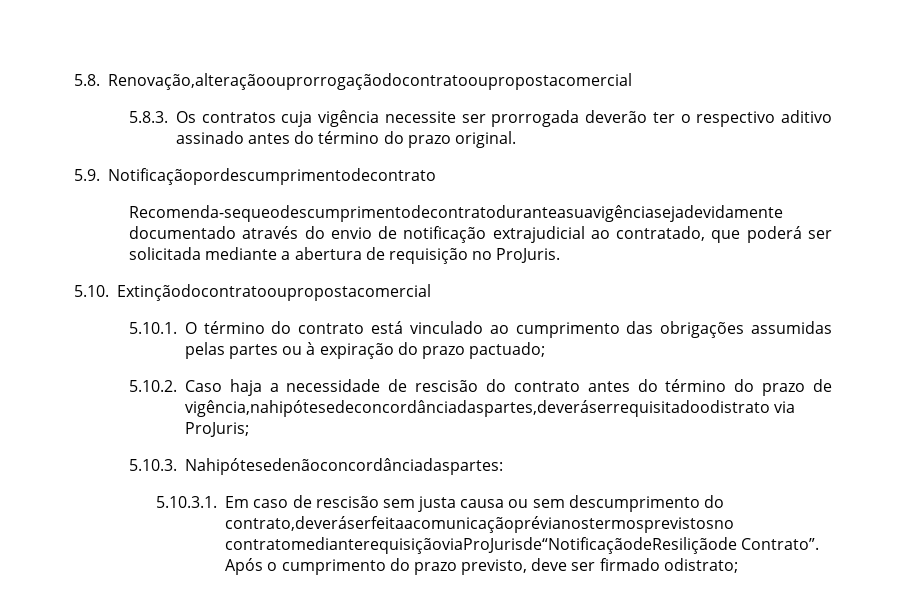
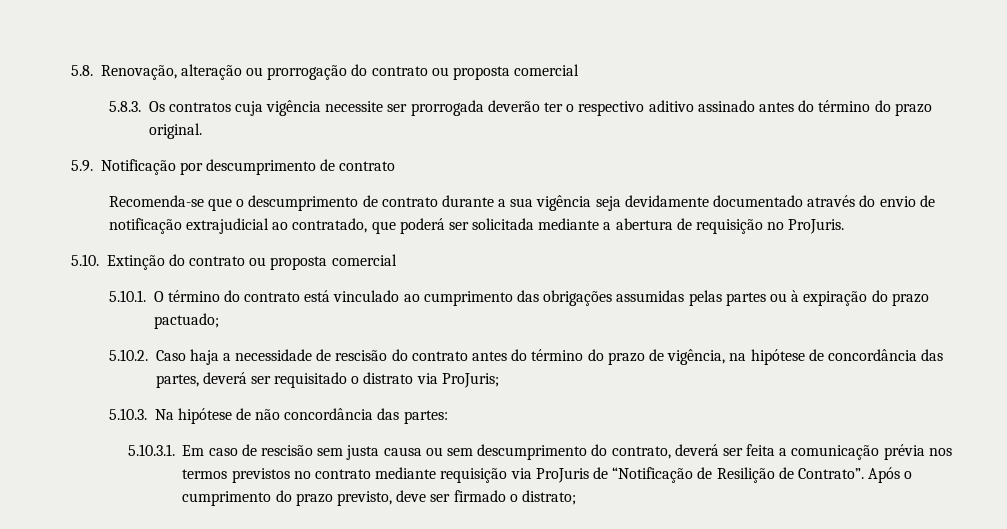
- 5.8. Renovação,alteraçãoouprorrogaçãodocontratooupropostacomercial
+ 5.8. Renovação, alteração ou prorrogação do contrato ou proposta comercial
- 5.9. Notificaçãopordescumprimentodecontrato
- Recomenda-sequeodescumprimentodecontratoduranteasuavigênciasejadevidamente documentado através do envio de notificação extrajudicial ao contratado, que poderá ser solicitada mediante a abertura de requisição no ProJuris.
+ 5.9. Notificação por descumprimento de contrato
+ Recomenda-se que o descumprimento de contrato durante a sua vigência seja devidamente documentado através do envio de notificação extrajudicial ao contratado, que poderá ser solicitada mediante a abertura de requisição no ProJuris.
- 5.10. Extinçãodocontratooupropostacomercial
+ 5.10. Extinção do contrato ou proposta comercial
- 5.10.2. Caso haja a necessidade de rescisão do contrato antes do término do prazo de vigência,nahipótesedeconcordânciadaspartes,deveráserrequisitadoodistrato via ProJuris;
- 5.10.3. Nahipótesedenãoconcordânciadaspartes:
+ 5.10.2. Caso haja a necessidade de rescisão do contrato antes do término do prazo de vigência, na hipótese de concordância das partes, deverá ser requisitado o distrato via ProJuris;
+ 5.10.3. Na hipótese de não concordância das partes:
- 5.10.3.1. Em caso de rescisão sem justa causa ou sem descumprimento do contrato,deveráserfeitaacomunicaçãoprévianostermosprevistosno contratomedianterequisiçãoviaProJurisde“NotificaçãodeResiliçãode Contrato”.
+ 5.10.3.1. Em caso de rescisão sem justa causa ou sem descumprimento do contrato, deverá ser feita a comunicação prévia nos termos previstos no contrato mediante requisição via ProJuris de “Notificação de Resilição de Contrato”.
- Após o cumprimento do prazo previsto, deve ser firmado odistrato;
+ Após o cumprimento do prazo previsto, deve ser firmado o distrato;

